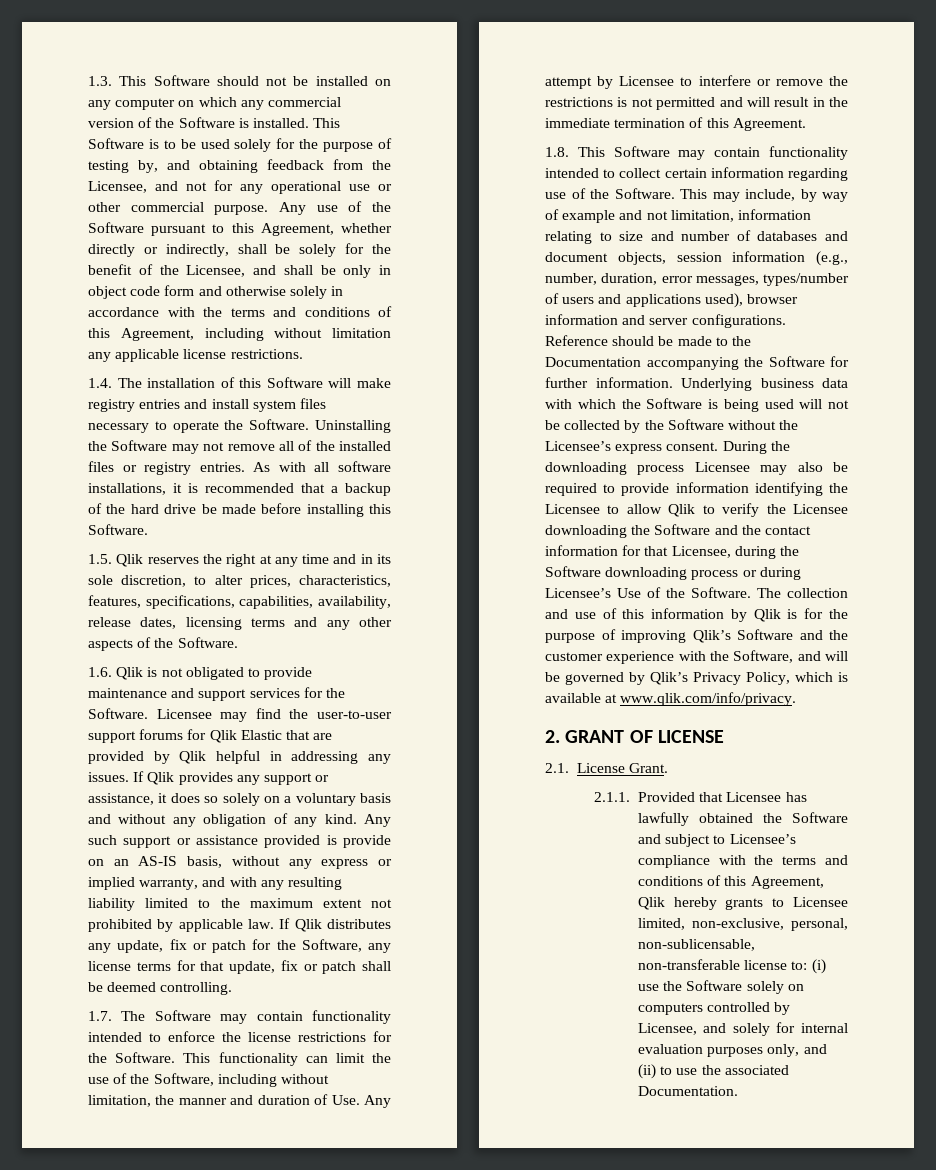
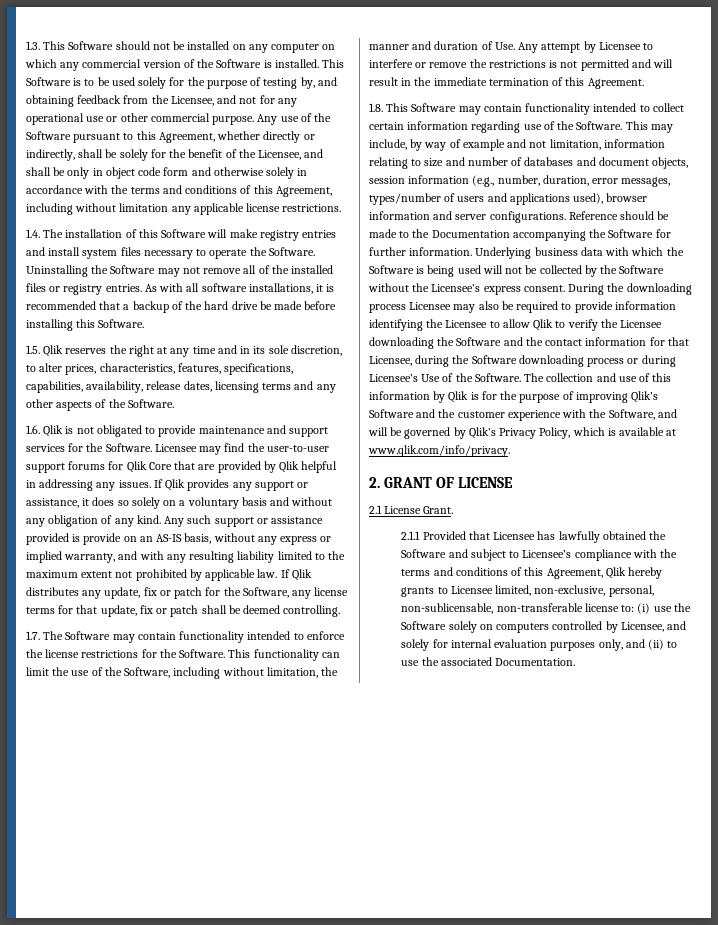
- Licensee may find the user-to-user support forums for Qlik Elastic that are provided by Qlik helpful in addressing any issues.
+ Licensee may find the user-to-user support forums for Qlik Core that are provided by Qlik helpful in addressing any issues.
- 2.1. License Grant.
+ 2.1 License Grant.
- 2.1.1. Provided that Licensee has lawfully obtained the Software and subject to Licensee’s compliance with the terms and conditions of this Agreement, Qlik hereby grants to Licensee limited, non-exclusive, personal, non-sublicensable, non-transferable license to: (i) use the Software solely on computers controlled by Licensee, and solely for internal evaluation purposes only, and (ii) to use the associated Documentation.
+ 2.1.1 Provided that Licensee has lawfully obtained the Software and subject to Licensee’s compliance with the terms and conditions of this Agreement, Qlik hereby grants to Licensee limited, non-exclusive, personal, non-sublicensable, non-transferable license to: (i) use the Software solely on computers controlled by Licensee, and solely for internal evaluation purposes only, and (ii) to use the associated Documentation.

